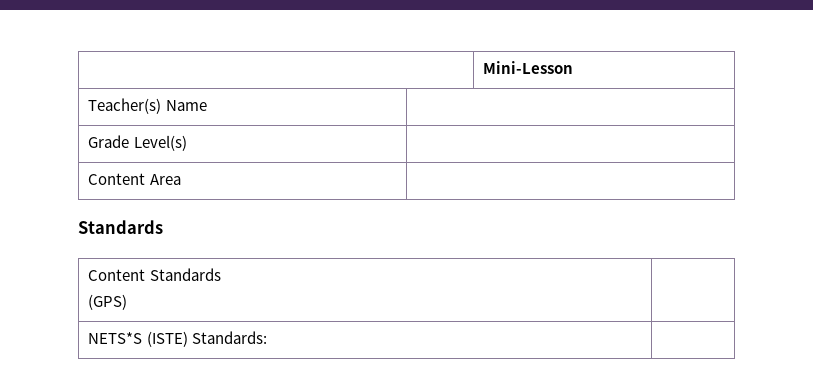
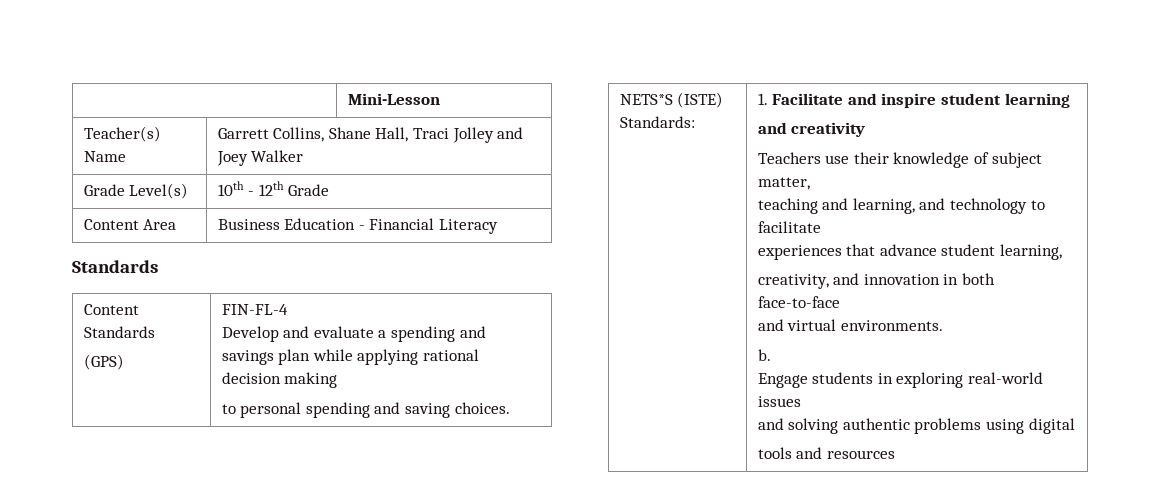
- Teacher(s) Name |
- Grade Level(s) |
- Content Area |
+ Teacher(s) Name | Garrett Collins, Shane Hall, Traci Jolley and Joey Walker
+ Grade Level(s) | 10th - 12th Grade
+ Content Area | Business Education - Financial Literacy
  Standards
  Content Standards
- (GPS) |
- NETS*S (ISTE) Standards: |
+ (GPS) | FIN-FL-4
+ Develop and evaluate a spending and savings plan while applying rational decision making
+ to personal spending and saving choices.
+ NETS*S (ISTE) Standards: | 1. Facilitate and inspire student learning
+ and creativity
+ Teachers use their knowledge of subject matter,
+ teaching and learning, and technology to facilitate
+ experiences that advance student learning,
+ creativity, and innovation in both face-to-face
+ and virtual environments.
+ b.
+ Engage students in exploring real-world issues
+ and solving authentic problems using digital
+ tools and resources

